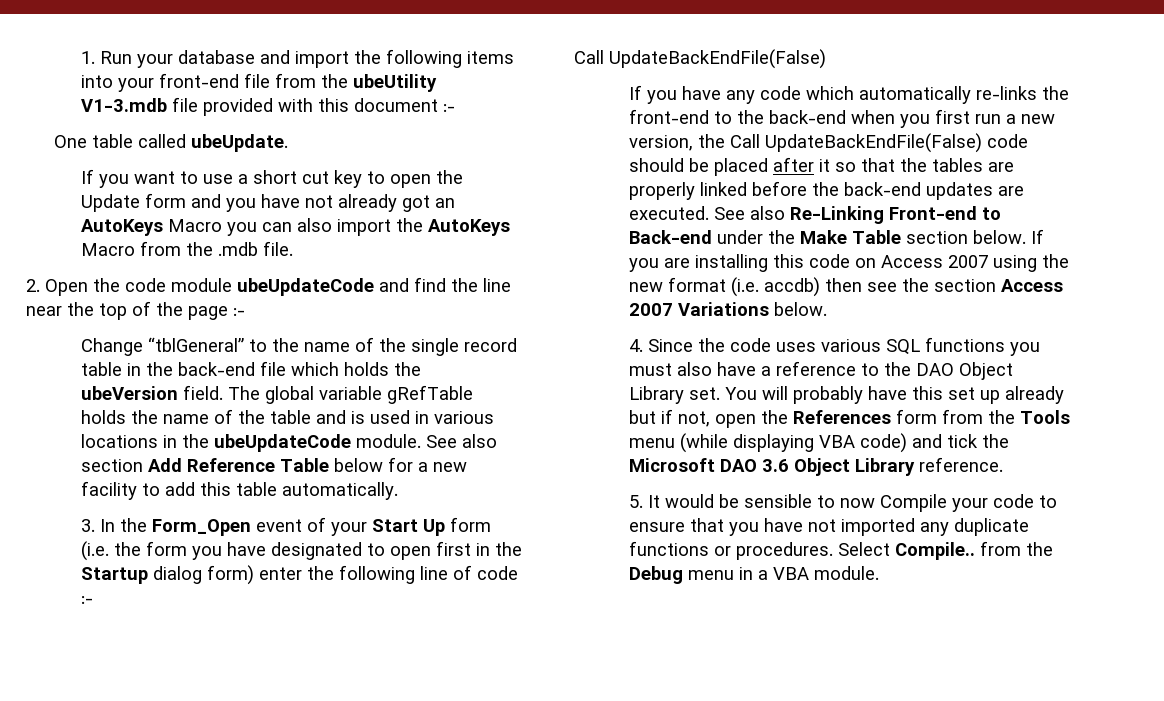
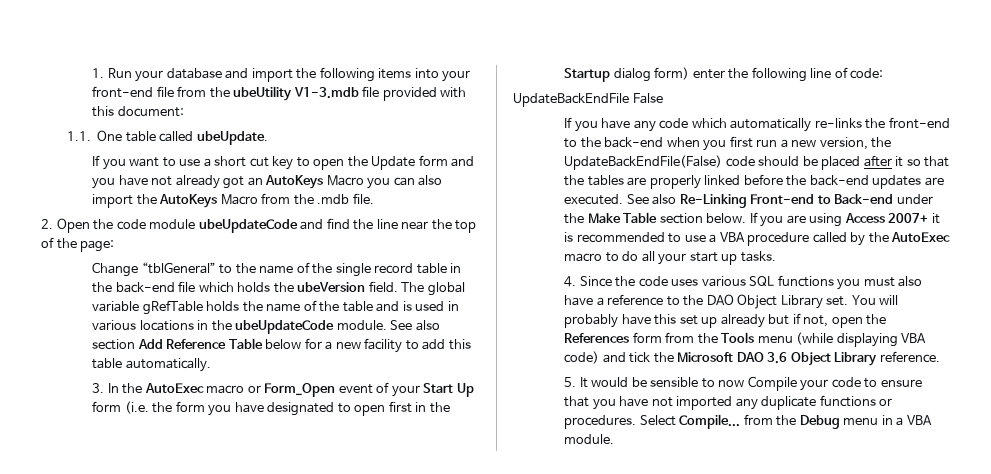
- 1. Run your database and import the following items into your front-end file from the ubeUtility V1-3.mdb file provided with this document :-
- One table called ubeUpdate.
+ 1. Run your database and import the following items into your front-end file from the ubeUtility V1-3.mdb file provided with this document:
+ 1.1. One table called ubeUpdate.
- 2. Open the code module ubeUpdateCode and find the line near the top of the page :-
+ 2. Open the code module ubeUpdateCode and find the line near the top of the page:
- 3. In the Form_Open event of your Start Up form (i.e. the form you have designated to open first in the Startup dialog form) enter the following line of code :-
- Call UpdateBackEndFile(False)
+ 3. In the AutoExec macro or Form_Open event of your Start Up form (i.e. the form you have designated to open first in the Startup dialog form) enter the following line of code:
+ UpdateBackEndFile False
- If you have any code which automatically re-links the front-end to the back-end when you first run a new version, the Call UpdateBackEndFile(False) code should be placed after it so that the tables are properly linked before the back-end updates are executed.
+ If you have any code which automatically re-links the front-end to the back-end when you first run a new version, the UpdateBackEndFile(False) code should be placed after it so that the tables are properly linked before the back-end updates are executed.
- If you are installing this code on Access 2007 using the new format (i.e. accdb) then see the section Access 2007 Variations below.
+ If you are using Access 2007+ it is recommended to use a VBA procedure called by the AutoExec macro to do all your start up tasks.
- Select Compile.. from the Debug menu in a VBA module.
+ Select Compile... from the Debug menu in a VBA module.

